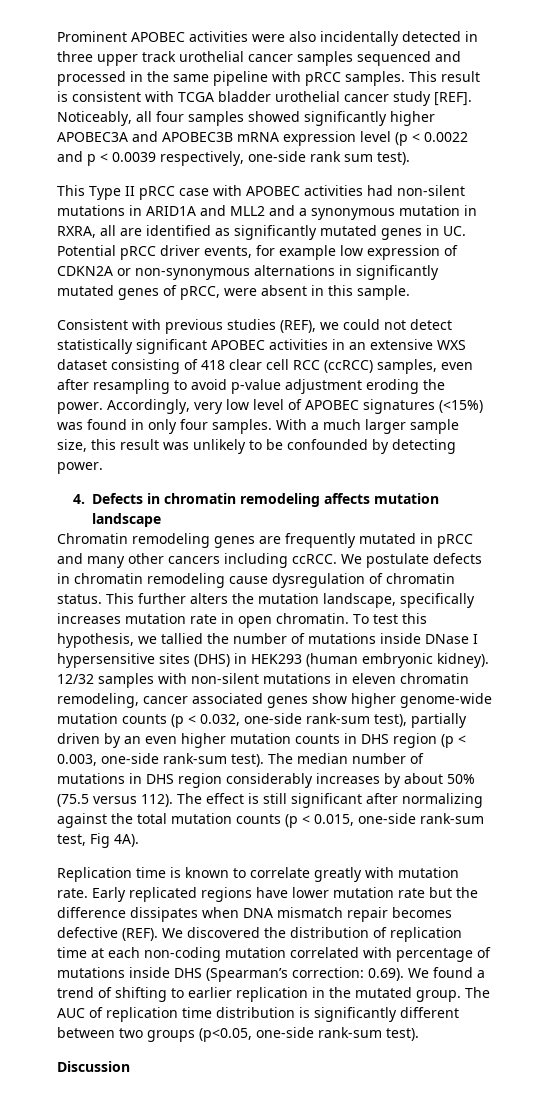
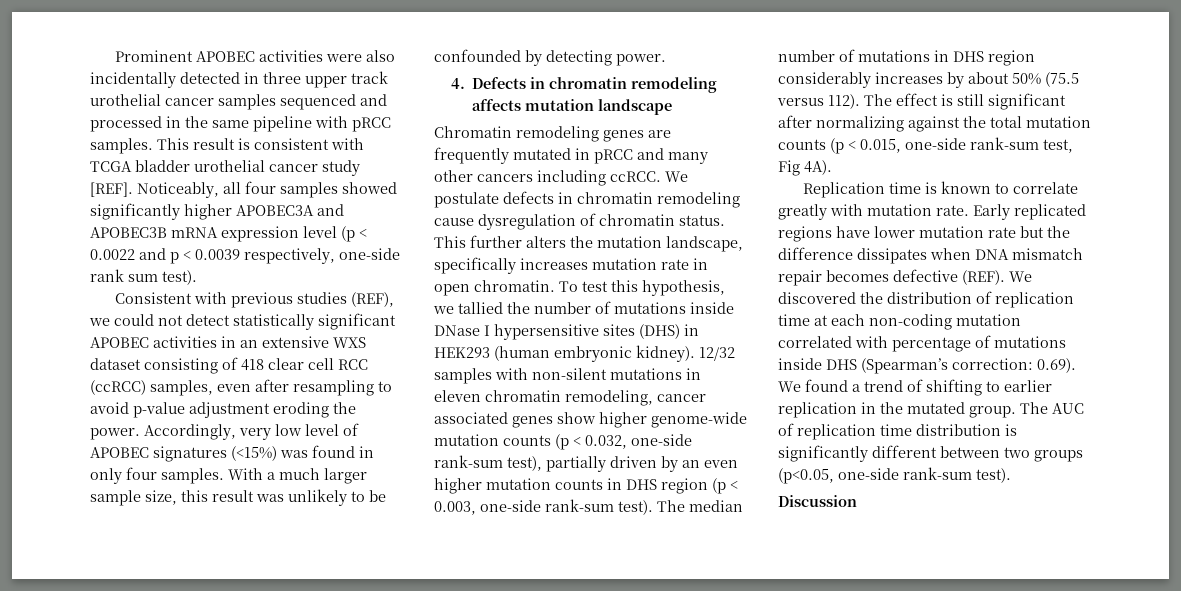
- This Type II pRCC case with APOBEC activities had non-silent mutations in ARID1A and MLL2 and a synonymous mutation in RXRA, all are identified as significantly mutated genes in UC. Potential pRCC driver events, for example low expression of CDKN2A or non-synonymous alternations in significantly mutated genes of pRCC, were absent in this sample.

